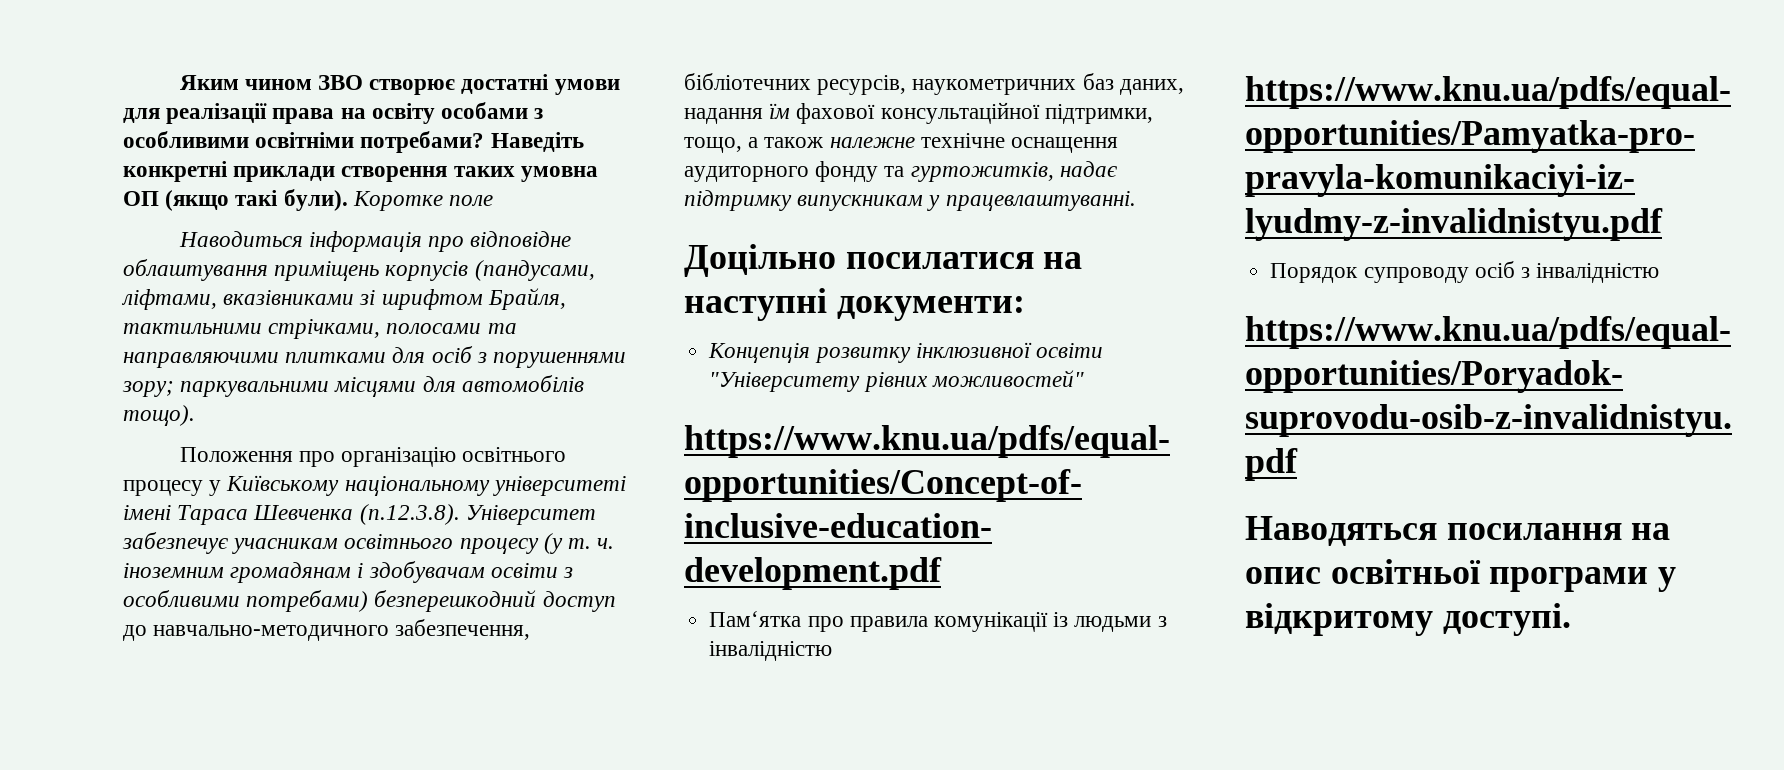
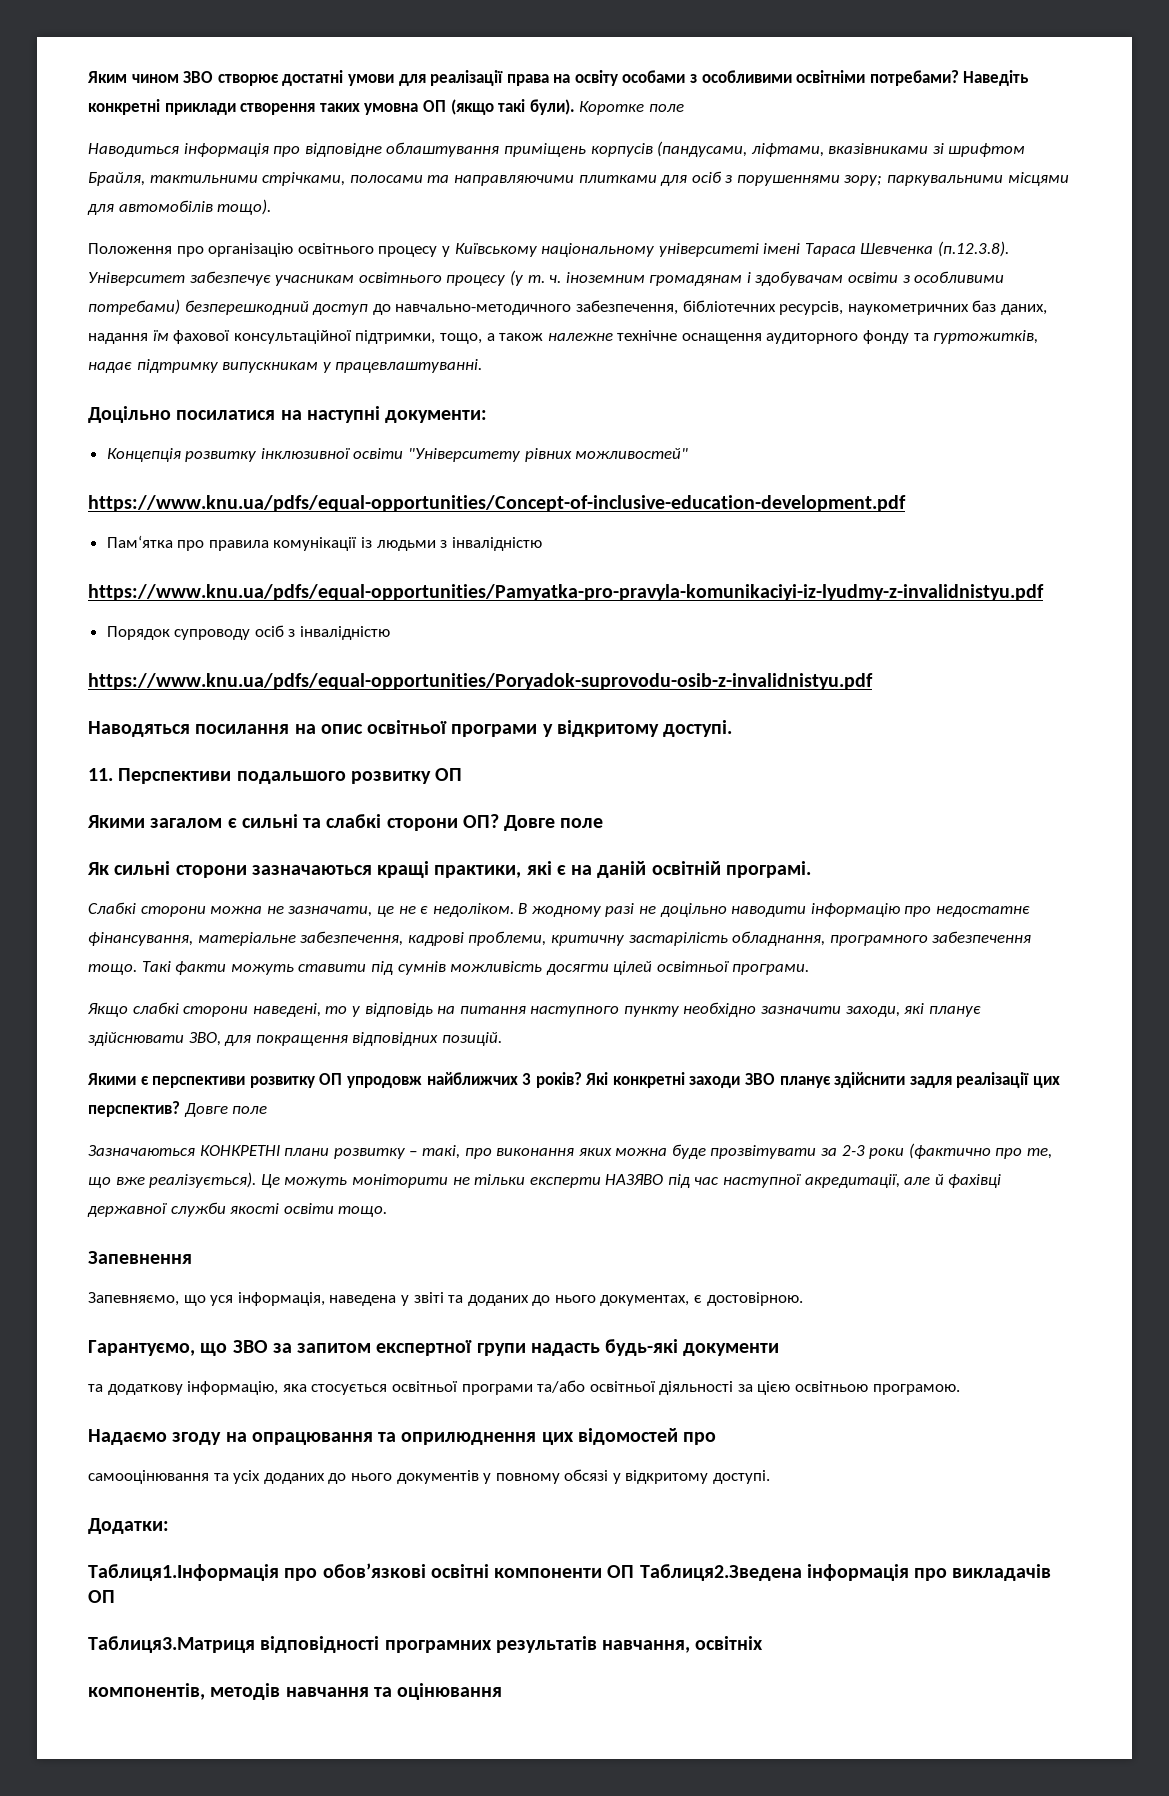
+ 11. Перспективи подальшого розвитку ОП
+ Якими загалом є сильні та слабкі сторони ОП? Довге поле
+ Як сильні сторони зазначаються кращі практики, які є на даній освітній програмі.
+ Слабкі сторони можна не зазначати, це не є недоліком. В жодному разі не доцільно наводити інформацію про недостатнє фінансування, матеріальне забезпечення, кадрові проблеми, критичну застарілість обладнання, програмного забезпечення тощо. Такі факти можуть ставити під сумнів можливість досягти цілей освітньої програми.
+ Якщо слабкі сторони наведені, то у відповідь на питання наступного пункту необхідно зазначити заходи, які планує здійснювати ЗВО, для покращення відповідних позицій.
+ Якими є перспективи розвитку ОП упродовж найближчих 3 років? Які конкретні заходи ЗВО планує здійснити задля реалізації цих перспектив? Довге поле
+ Зазначаються КОНКРЕТНІ плани розвитку – такі, про виконання яких можна буде прозвітувати за 2-3 роки (фактично про те, що вже реалізується). Це можуть моніторити не тільки експерти НАЗЯВО під час наступної акредитації, але й фахівці державної служби якості освіти тощо.
+ Запевнення
+ Запевняємо, що уся інформація, наведена у звіті та доданих до нього документах, є достовірною.
+ Гарантуємо, що ЗВО за запитом експертної групи надасть будь-які документи
+ та додаткову інформацію, яка стосується освітньої програми та/або освітньої діяльності за цією освітньою програмою.
+ Надаємо згоду на опрацювання та оприлюднення цих відомостей про
+ самооцінювання та усіх доданих до нього документів у повному обсязі у відкритому доступі.
+ Додатки:
+ Таблиця1.Інформація про обов’язкові освітні компоненти ОП Таблиця2.Зведена інформація про викладачів ОП
+ Таблиця3.Матриця відповідності програмних результатів навчання, освітніх
+ компонентів, методів навчання та оцінювання

